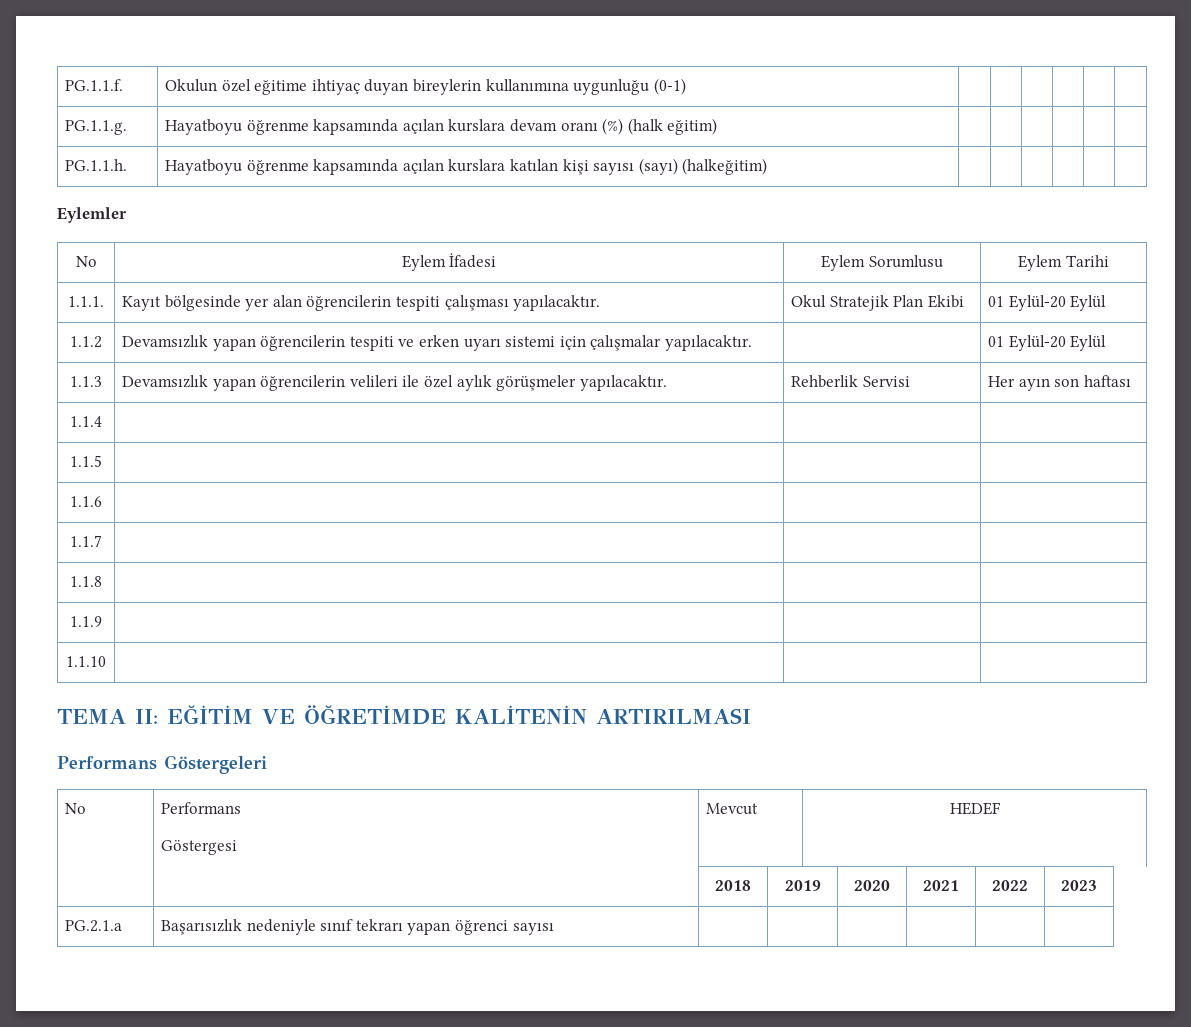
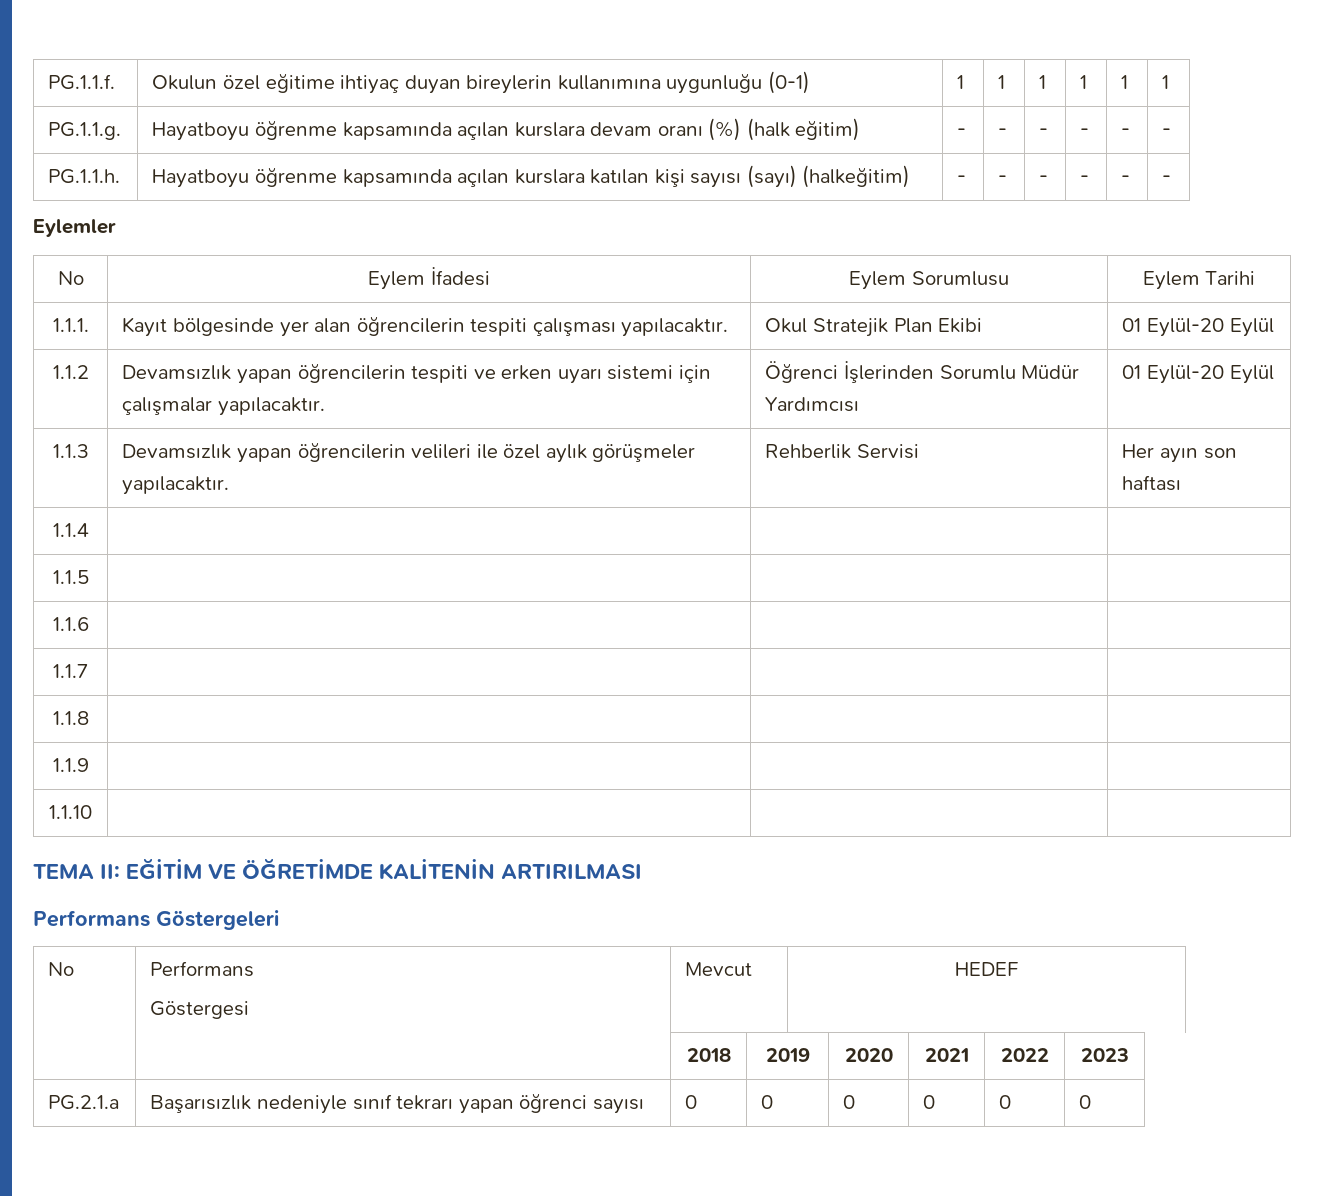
- PG.1.1.f. | Okulun özel eğitime ihtiyaç duyan bireylerin kullanımına uygunluğu (0-1) | | | | | |
+ PG.1.1.f. | Okulun özel eğitime ihtiyaç duyan bireylerin kullanımına uygunluğu (0-1) | 1 | 1 | 1 | 1 | 1 | 1
- PG.1.1.g. | Hayatboyu öğrenme kapsamında açılan kurslara devam oranı (%) (halk eğitim) | | | | | |
+ PG.1.1.g. | Hayatboyu öğrenme kapsamında açılan kurslara devam oranı (%) (halk eğitim) | - | - | - | - | - | -
- PG.1.1.h. | Hayatboyu öğrenme kapsamında açılan kurslara katılan kişi sayısı (sayı) (halkeğitim) | | | | | |
+ PG.1.1.h. | Hayatboyu öğrenme kapsamında açılan kurslara katılan kişi sayısı (sayı) (halkeğitim) | - | - | - | - | - | -
- 1.1.2 | Devamsızlık yapan öğrencilerin tespiti ve erken uyarı sistemi için çalışmalar yapılacaktır. | | 01 Eylül-20 Eylül
+ 1.1.2 | Devamsızlık yapan öğrencilerin tespiti ve erken uyarı sistemi için çalışmalar yapılacaktır. | Öğrenci İşlerinden Sorumlu Müdür Yardımcısı | 01 Eylül-20 Eylül
- PG.2.1.a | Başarısızlık nedeniyle sınıf tekrarı yapan öğrenci sayısı | | | | | |
+ PG.2.1.a | Başarısızlık nedeniyle sınıf tekrarı yapan öğrenci sayısı | 0 | 0 | 0 | 0 | 0 | 0

